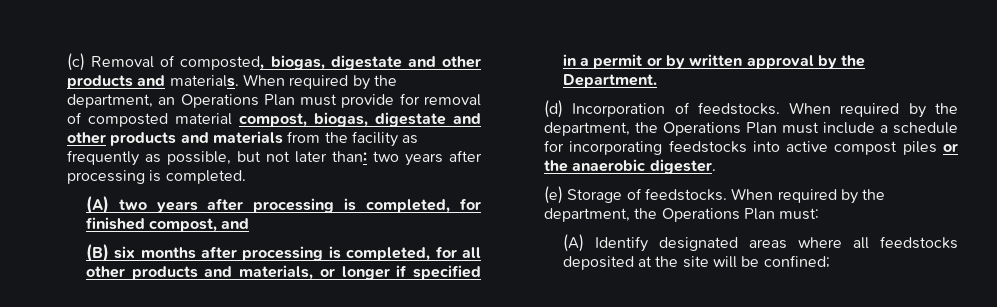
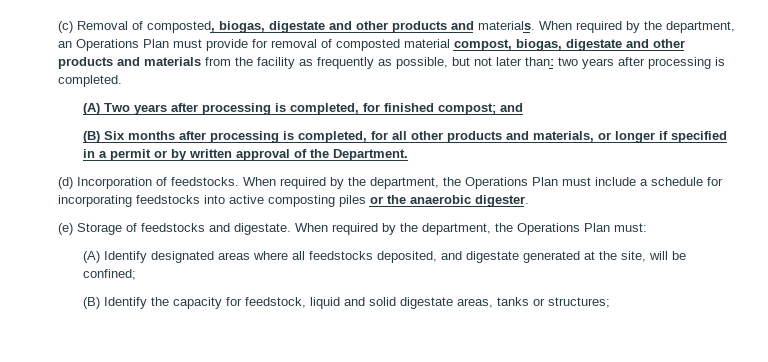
- (A) two years after processing is completed, for finished compost, and
+ (A) Two years after processing is completed, for finished compost; and
- (B) six months after processing is completed, for all other products and materials, or longer if specified in a permit or by written approval by the Department.
+ (B) Six months after processing is completed, for all other products and materials, or longer if specified in a permit or by written approval of the Department.
- When required by the department, the Operations Plan must include a schedule for incorporating feedstocks into active compost piles or the anaerobic digester.
+ When required by the department, the Operations Plan must include a schedule for incorporating feedstocks into active composting piles or the anaerobic digester.
- (e) Storage of feedstocks.
+ (e) Storage of feedstocks and digestate.
- (A) Identify designated areas where all feedstocks deposited at the site will be confined;
+ (A) Identify designated areas where all feedstocks deposited, and digestate generated at the site, will be confined;
+ (B) Identify the capacity for feedstock, liquid and solid digestate areas, tanks or structures;

